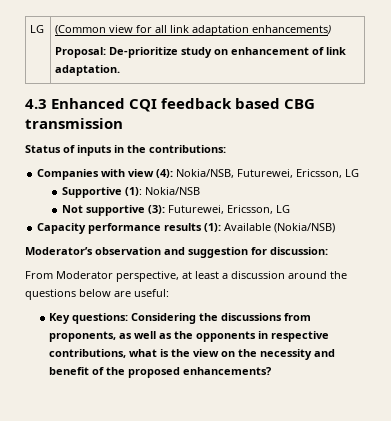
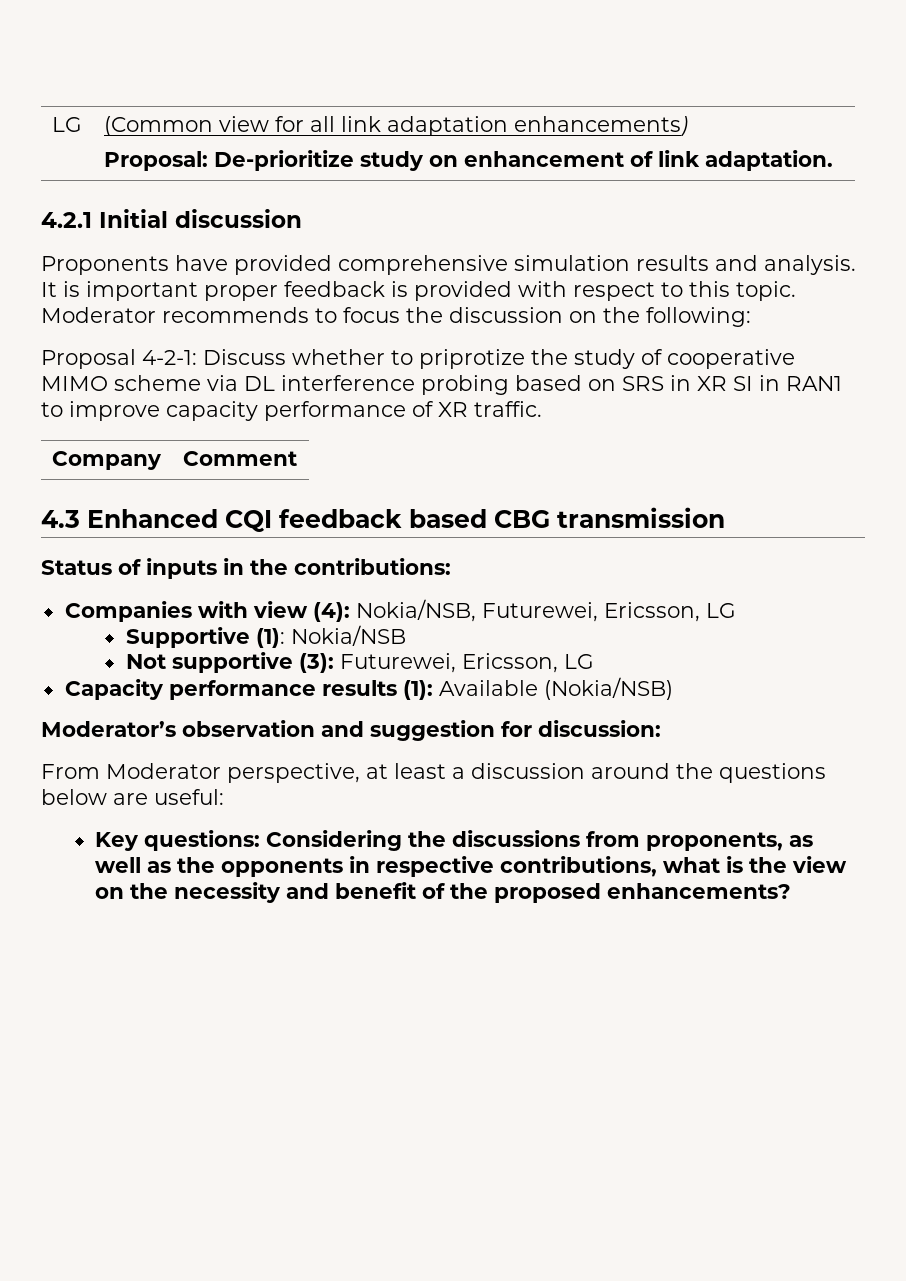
+ 4.2.1 Initial discussion
+ Proponents have provided comprehensive simulation results and analysis. It is important proper feedback is provided with respect to this topic. Moderator recommends to focus the discussion on the following:
+ Proposal 4-2-1: Discuss whether to priprotize the study of cooperative MIMO scheme via DL interference probing based on SRS in XR SI in RAN1 to improve capacity performance of XR traffic.
+ Company | Comment

